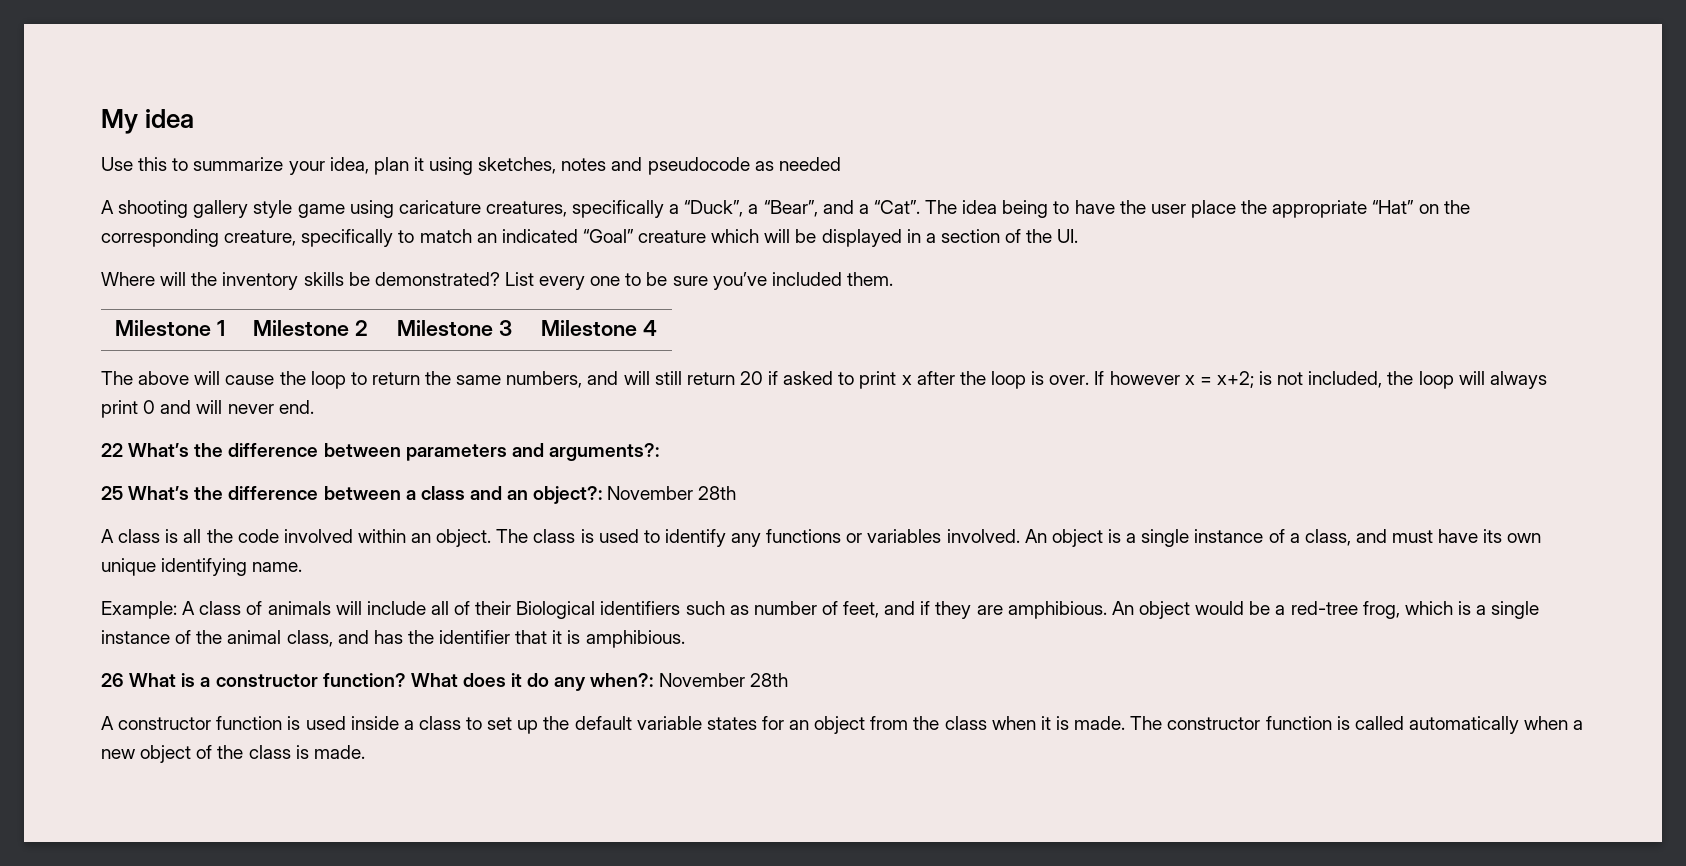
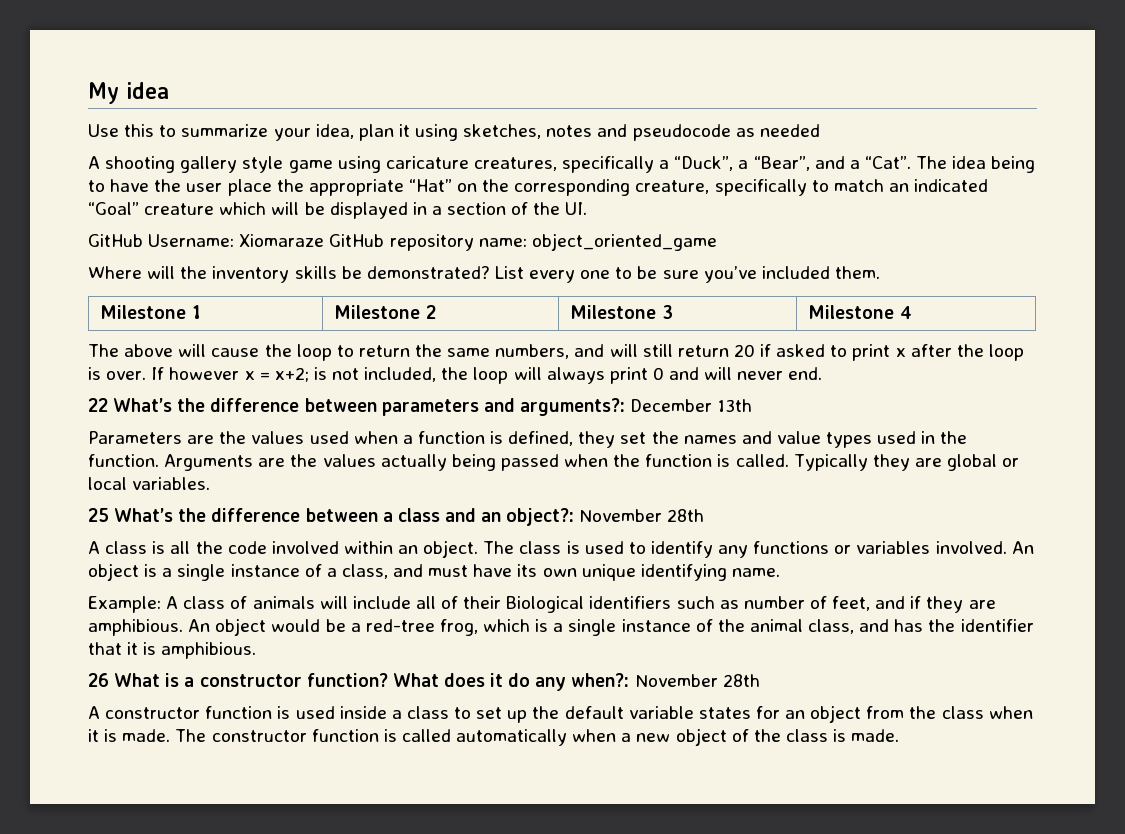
+ GitHub Username: Xiomaraze GitHub repository name: object_oriented_game
- 22 What’s the difference between parameters and arguments?:
+ 22 What’s the difference between parameters and arguments?: December 13th
+ Parameters are the values used when a function is defined, they set the names and value types used in the function. Arguments are the values actually being passed when the function is called. Typically they are global or local variables.

